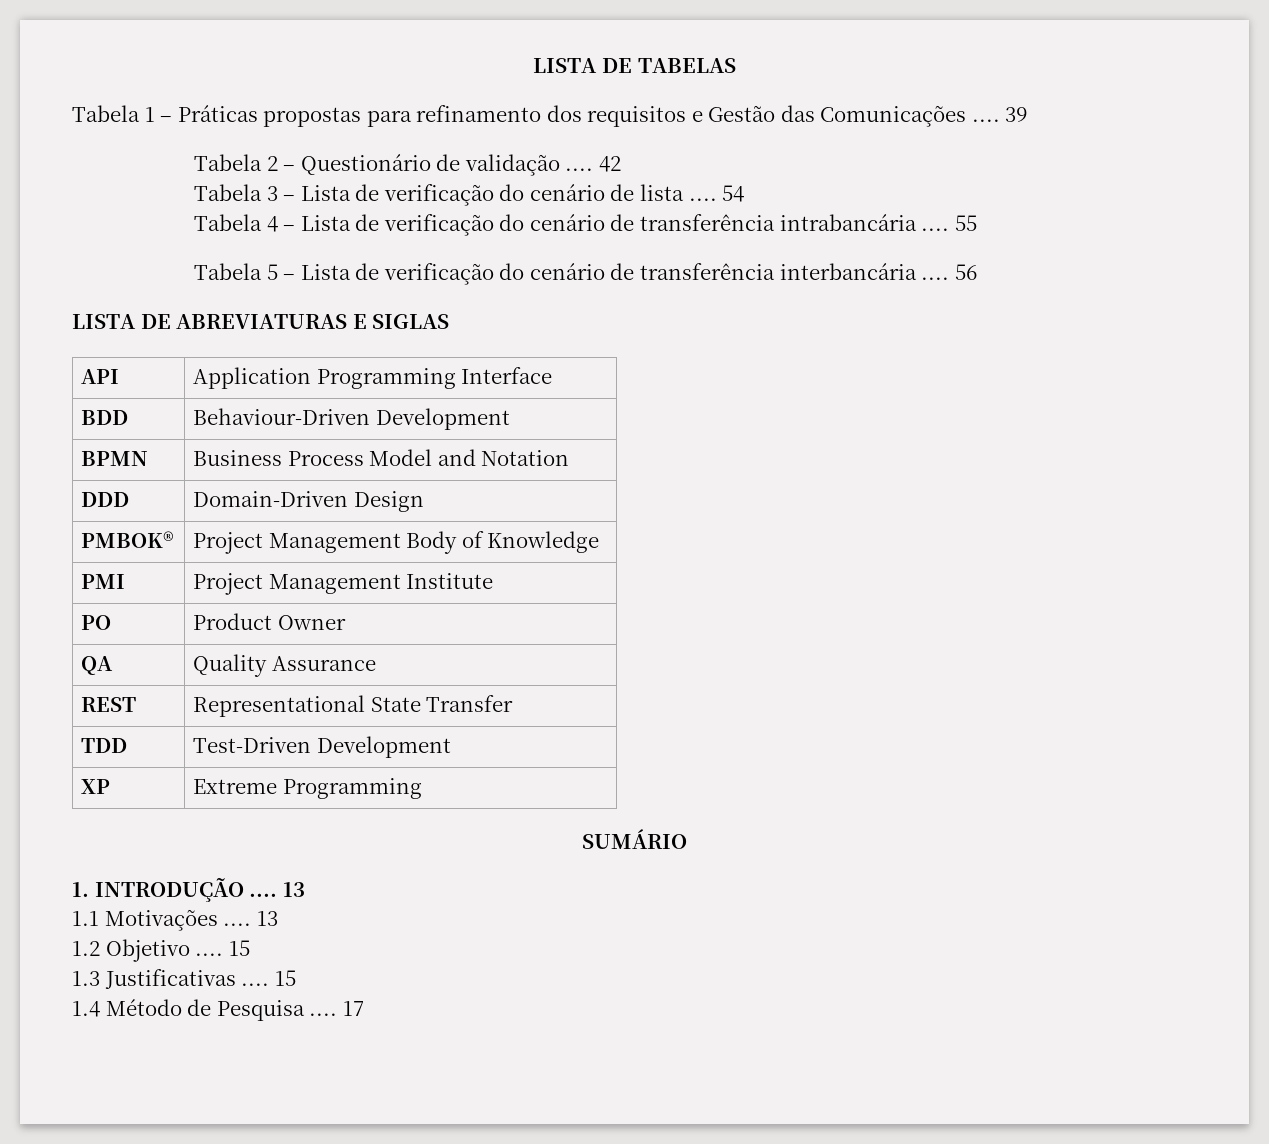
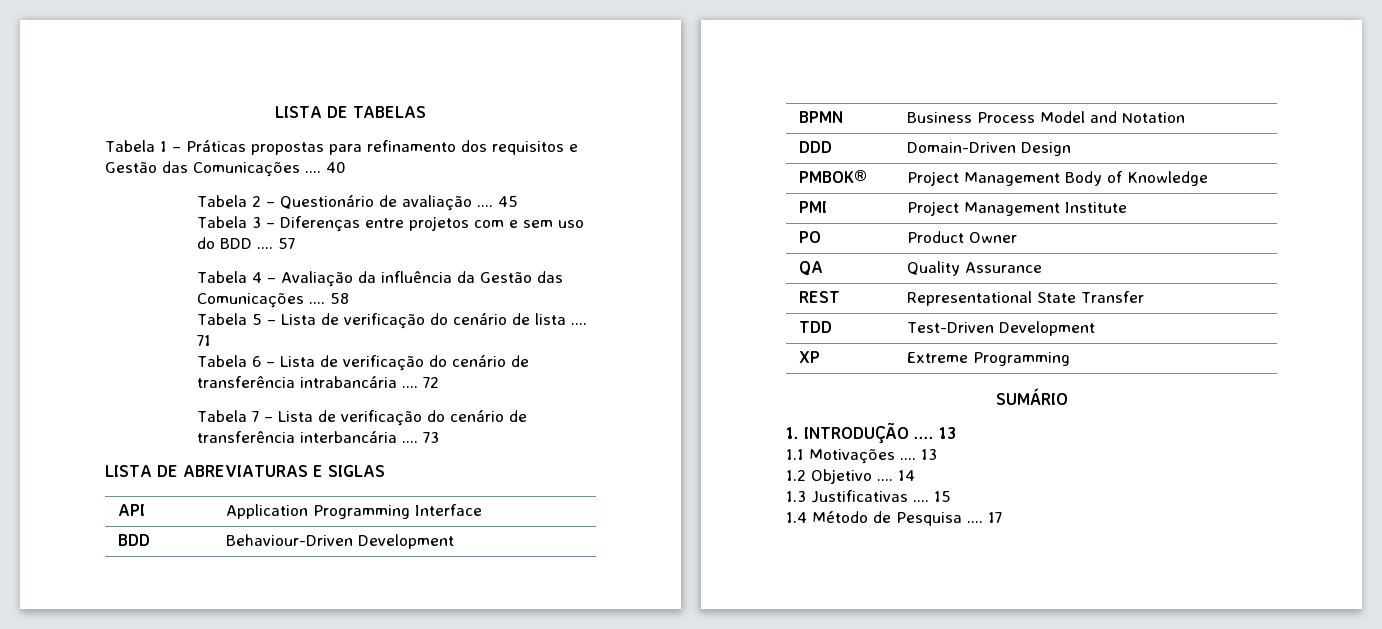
- 39
+ 40
- Tabela 2 – Questionário de validação .... 42
+ Tabela 2 – Questionário de avaliação .... 45
- Tabela 3 – Lista de verificação do cenário de lista ....
+ Tabela 3 – Diferenças entre projetos com e sem uso do BDD .... 57
+ Tabela 4 – Avaliação da influência da Gestão das Comunicações .... 58
+ Tabela 5 – Lista de verificação do cenário de lista ....
- 54
- Tabela 4 – Lista de verificação do cenário de transferência intrabancária ....
+ 71
+ Tabela 6 – Lista de verificação do cenário de transferência intrabancária ....
- 55
- Tabela 5 – Lista de verificação do cenário de transferência interbancária ....
+ 72
+ Tabela 7 – Lista de verificação do cenário de transferência interbancária ....
- 56
+ 73
- 1.2 Objetivo .... 15
+ 1.2 Objetivo .... 14

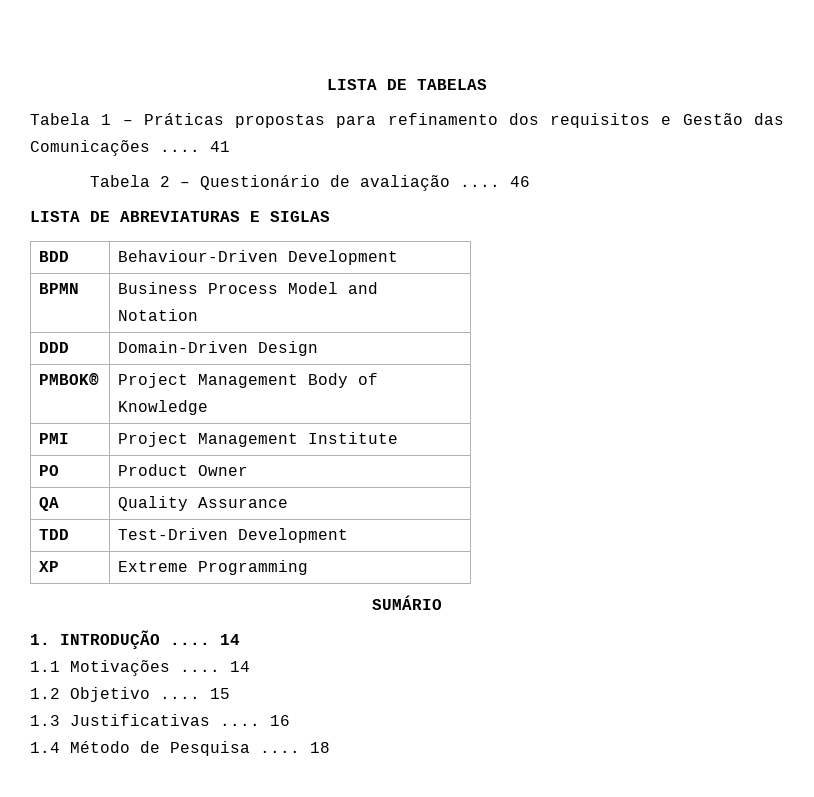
- 40
+ 41
- 45
- Tabela 3 – Diferenças entre projetos com e sem uso do BDD .... 57
- Tabela 4 – Avaliação da influência da Gestão das Comunicações .... 58
- Tabela 5 – Lista de verificação do cenário de lista .... 71
- Tabela 6 – Lista de verificação do cenário de transferência intrabancária .... 72
- Tabela 7 – Lista de verificação do cenário de transferência interbancária .... 73
+ 46
- API | Application Programming Interface
- REST | Representational State Transfer
- 1. INTRODUÇÃO .... 13
+ 1. INTRODUÇÃO .... 14
- 1.1 Motivações .... 13
+ 1.1 Motivações .... 14
- 14
+ 15
- 15
+ 16
- 17
+ 18

